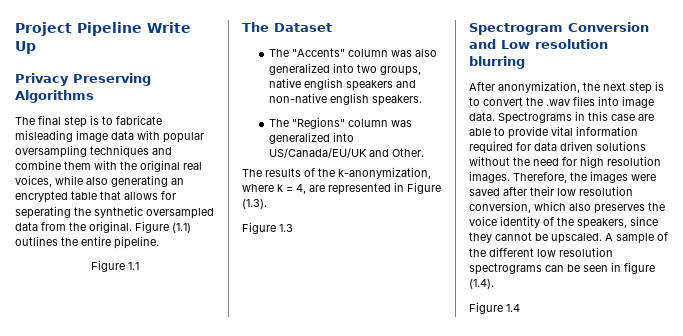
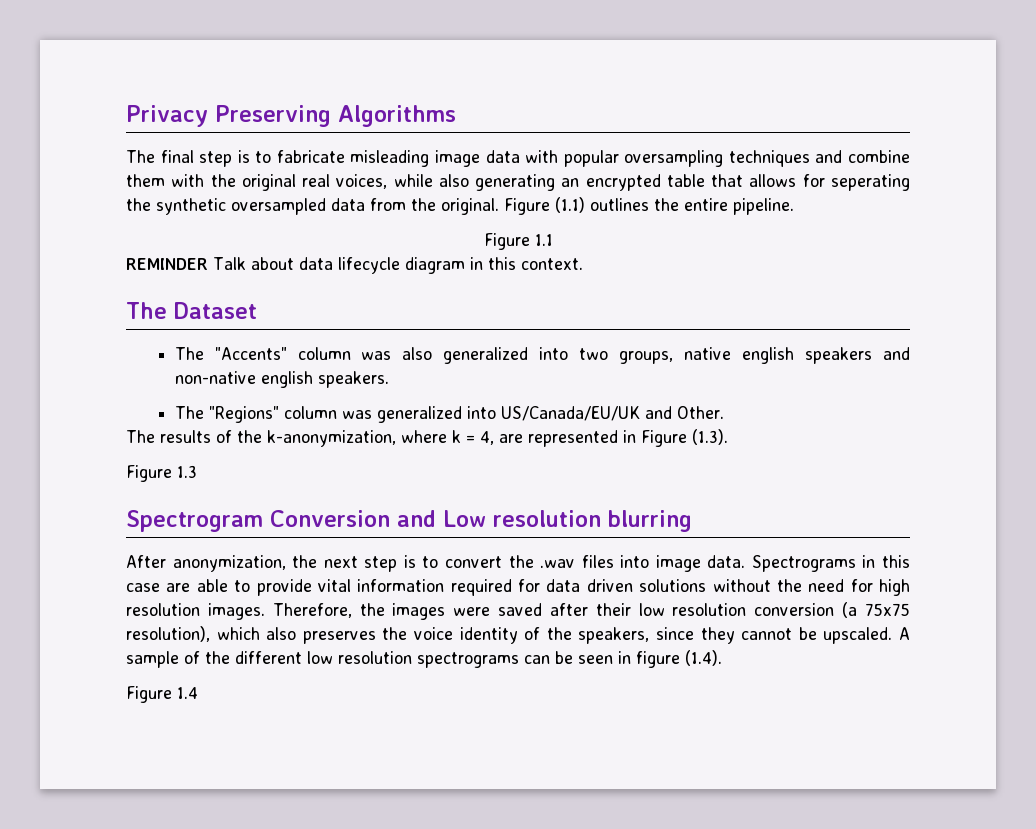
- Project Pipeline Write Up
+ REMINDER Talk about data lifecycle diagram in this context.
- Therefore, the images were saved after their low resolution conversion, which also preserves the voice identity of the speakers, since they cannot be upscaled.
+ Therefore, the images were saved after their low resolution conversion (a 75x75 resolution), which also preserves the voice identity of the speakers, since they cannot be upscaled.

